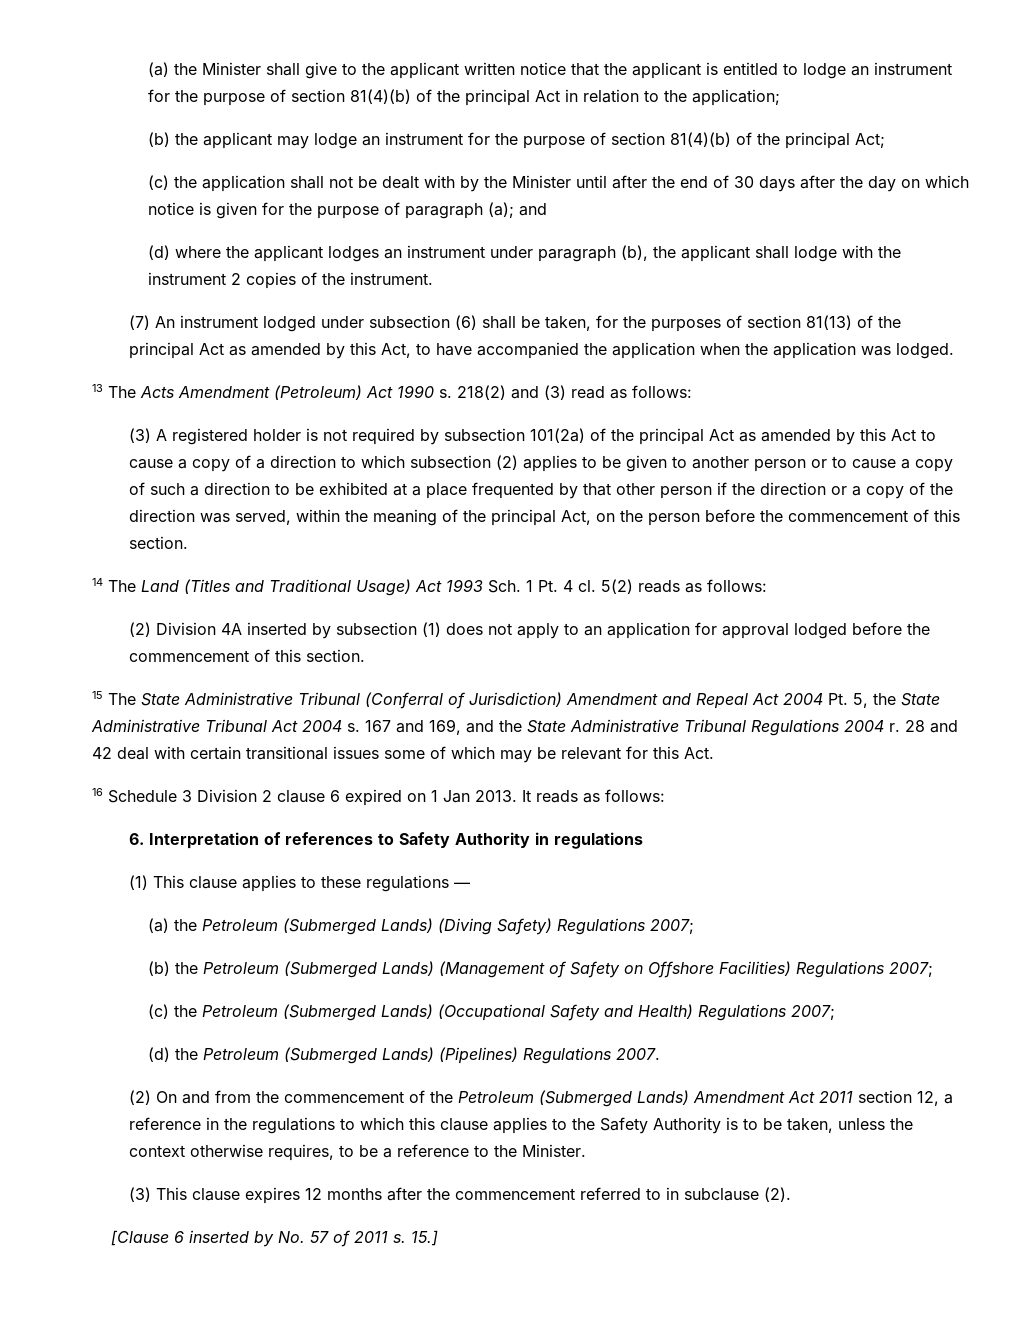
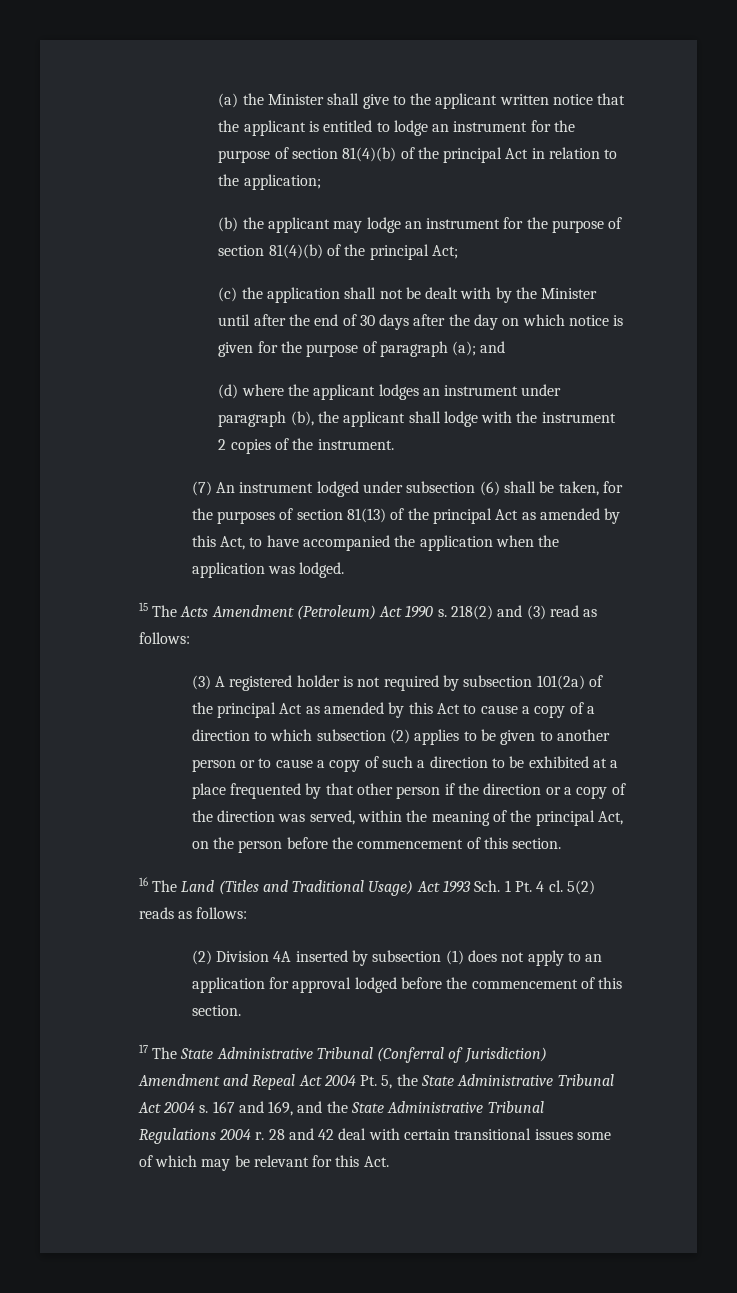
- 13 The Acts Amendment (Petroleum) Act 1990 s.
+ 15 The Acts Amendment (Petroleum) Act 1990 s.
- 14 The Land (Titles and Traditional Usage) Act 1993 Sch. 1 Pt. 4 cl.
+ 16 The Land (Titles and Traditional Usage) Act 1993 Sch. 1 Pt. 4 cl.
- 15 The State Administrative Tribunal (Conferral of Jurisdiction) Amendment and Repeal Act 2004 Pt. 5, the State Administrative Tribunal Act 2004 s.
+ 17 The State Administrative Tribunal (Conferral of Jurisdiction) Amendment and Repeal Act 2004 Pt. 5, the State Administrative Tribunal Act 2004 s.
- 16 Schedule 3 Division 2 clause 6 expired on 1 Jan 2013. It reads as follows:
- 6. Interpretation of references to Safety Authority in regulations
- (1) This clause applies to these regulations —
- (a) the Petroleum (Submerged Lands) (Diving Safety) Regulations 2007;
- (b) the Petroleum (Submerged Lands) (Management of Safety on Offshore Facilities) Regulations 2007;
- (c) the Petroleum (Submerged Lands) (Occupational Safety and Health) Regulations 2007;
- (d) the Petroleum (Submerged Lands) (Pipelines) Regulations 2007.
- (2) On and from the commencement of the Petroleum (Submerged Lands) Amendment Act 2011 section 12, a reference in the regulations to which this clause applies to the Safety Authority is to be taken, unless the context otherwise requires, to be a reference to the Minister.
- (3) This clause expires 12 months after the commencement referred to in subclause (2).
- [Clause 6 inserted by No. 57 of 2011 s. 15.]

